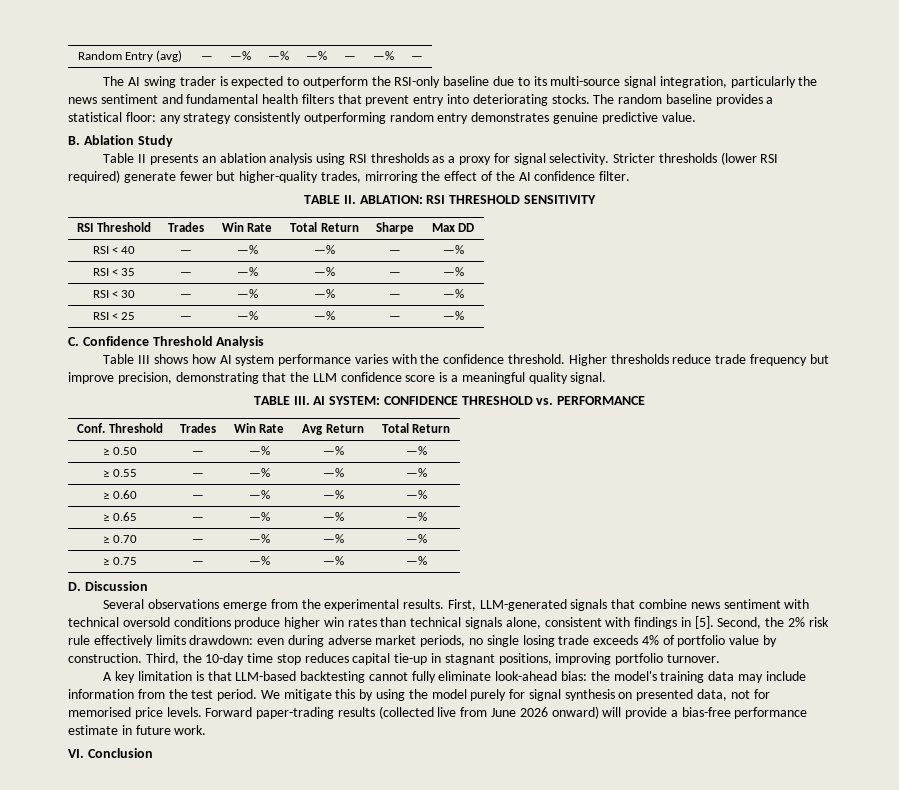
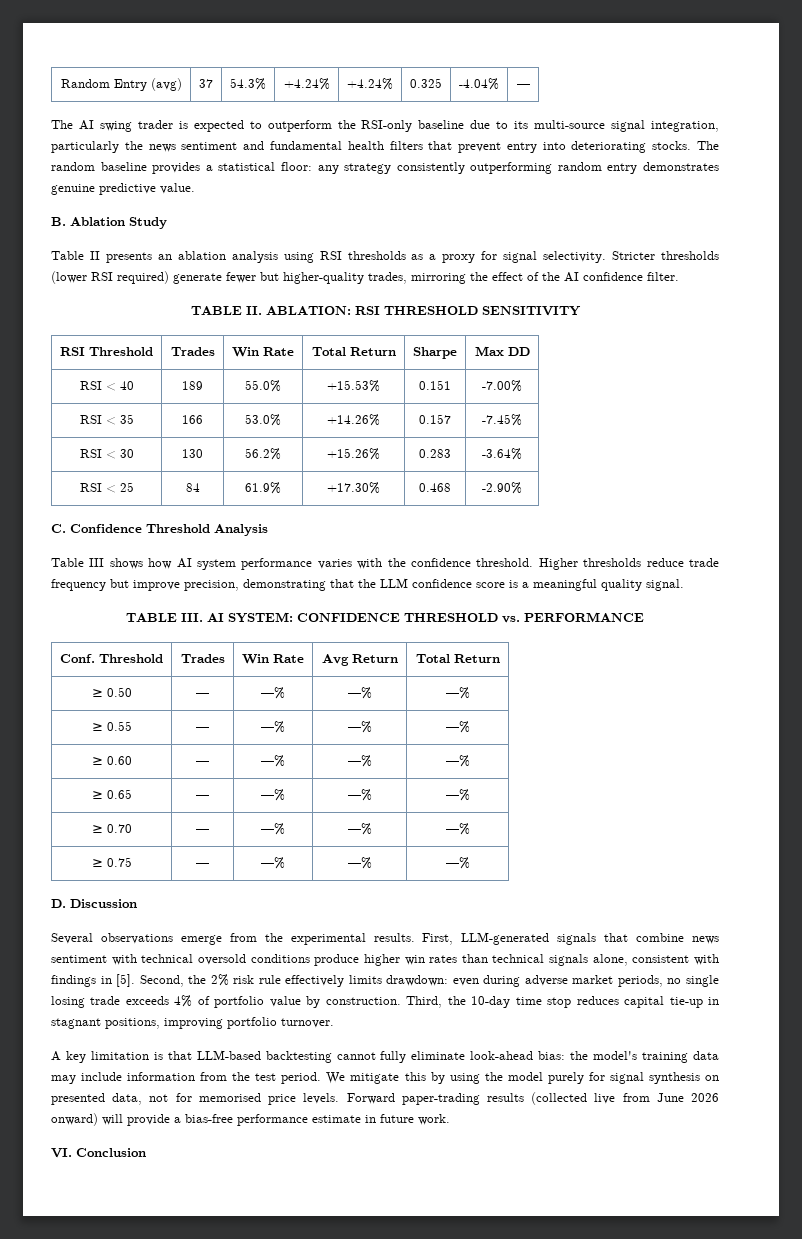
- Random Entry (avg) | — | —% | —% | —% | — | —% | —
+ Random Entry (avg) | 37 | 54.3% | +4.24% | +4.24% | 0.325 | -4.04% | —
- RSI < 40 | — | —% | —% | — | —%
- RSI < 35 | — | —% | —% | — | —%
- RSI < 30 | — | —% | —% | — | —%
- RSI < 25 | — | —% | —% | — | —%
+ RSI < 40 | 189 | 55.0% | +15.53% | 0.151 | -7.00%
+ RSI < 35 | 166 | 53.0% | +14.26% | 0.157 | -7.45%
+ RSI < 30 | 130 | 56.2% | +15.26% | 0.283 | -3.64%
+ RSI < 25 | 84 | 61.9% | +17.30% | 0.468 | -2.90%

